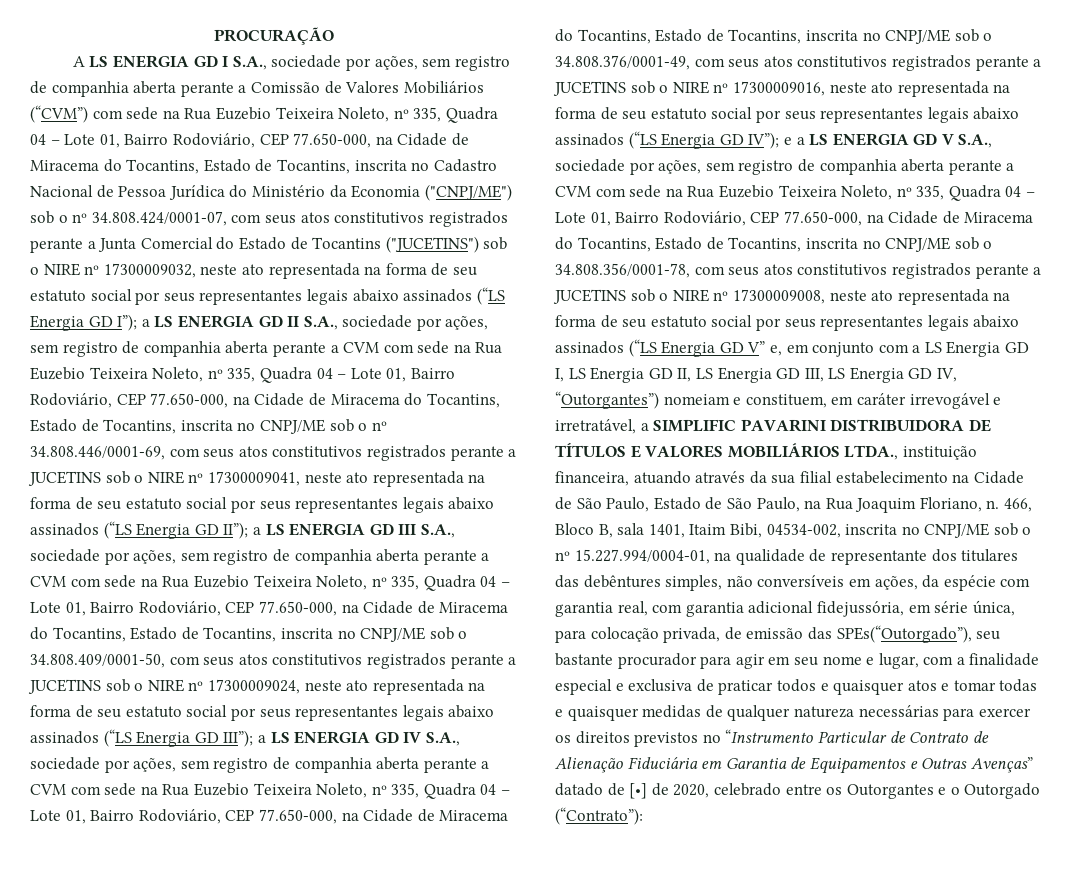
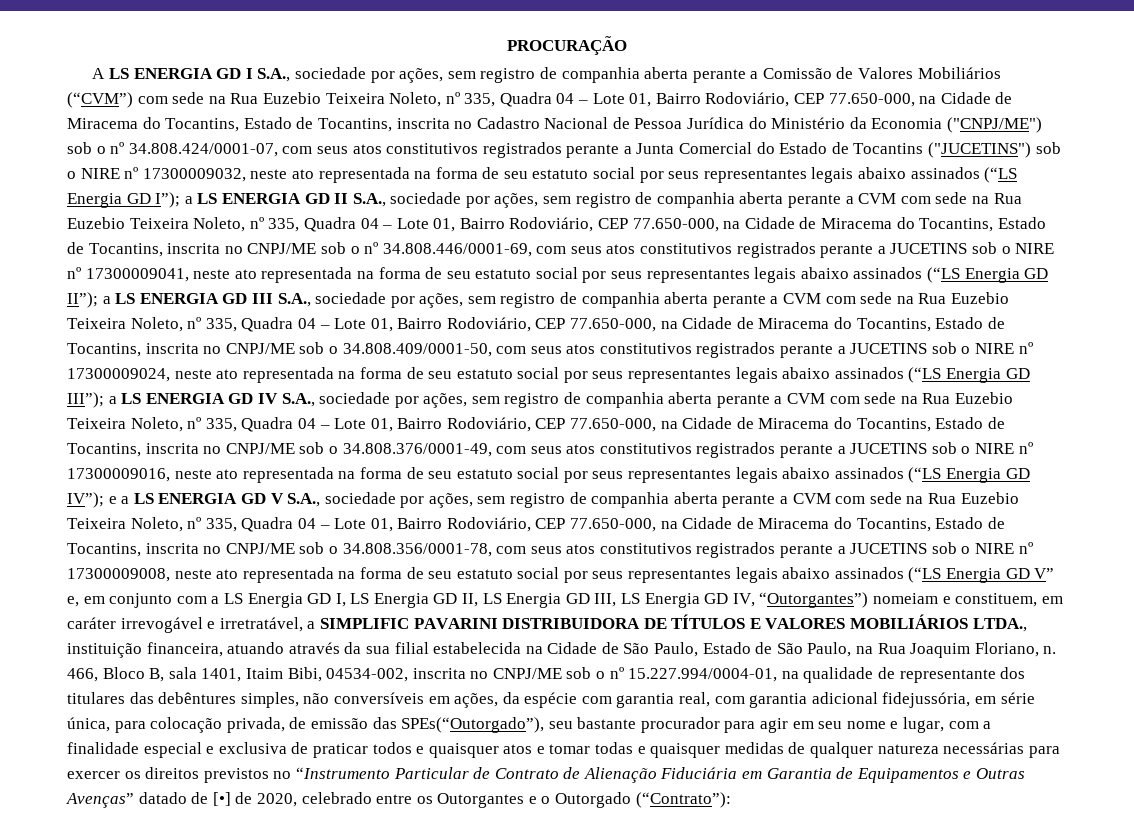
- e a LS ENERGIA GD V S.A., sociedade por ações, sem registro de companhia aberta perante a CVM com sede na Rua Euzebio Teixeira Noleto, nº 335, Quadra 04 – Lote 01, Bairro Rodoviário, CEP 77.650-000, na Cidade de Miracema do Tocantins, Estado de Tocantins, inscrita no CNPJ/ME sob o 34.808.356/0001-78, com seus atos constitutivos registrados perante a JUCETINS sob o NIRE nº 17300009008, neste ato representada na forma de seu estatuto social por seus representantes legais abaixo assinados (“LS Energia GD V” e, em conjunto com a LS Energia GD I, LS Energia GD II, LS Energia GD III, LS Energia GD IV, “Outorgantes”) nomeiam e constituem, em caráter irrevogável e irretratável, a SIMPLIFIC PAVARINI DISTRIBUIDORA DE TÍTULOS E VALORES MOBILIÁRIOS LTDA., instituição financeira, atuando através da sua filial estabelecimento na Cidade de São Paulo, Estado de São Paulo, na Rua Joaquim Floriano, n.
+ e a LS ENERGIA GD V S.A., sociedade por ações, sem registro de companhia aberta perante a CVM com sede na Rua Euzebio Teixeira Noleto, nº 335, Quadra 04 – Lote 01, Bairro Rodoviário, CEP 77.650-000, na Cidade de Miracema do Tocantins, Estado de Tocantins, inscrita no CNPJ/ME sob o 34.808.356/0001-78, com seus atos constitutivos registrados perante a JUCETINS sob o NIRE nº 17300009008, neste ato representada na forma de seu estatuto social por seus representantes legais abaixo assinados (“LS Energia GD V” e, em conjunto com a LS Energia GD I, LS Energia GD II, LS Energia GD III, LS Energia GD IV, “Outorgantes”) nomeiam e constituem, em caráter irrevogável e irretratável, a SIMPLIFIC PAVARINI DISTRIBUIDORA DE TÍTULOS E VALORES MOBILIÁRIOS LTDA., instituição financeira, atuando através da sua filial estabelecida na Cidade de São Paulo, Estado de São Paulo, na Rua Joaquim Floriano, n.

